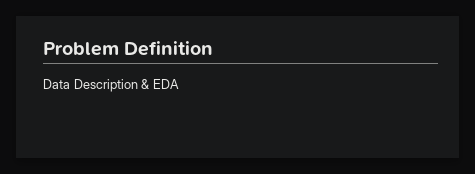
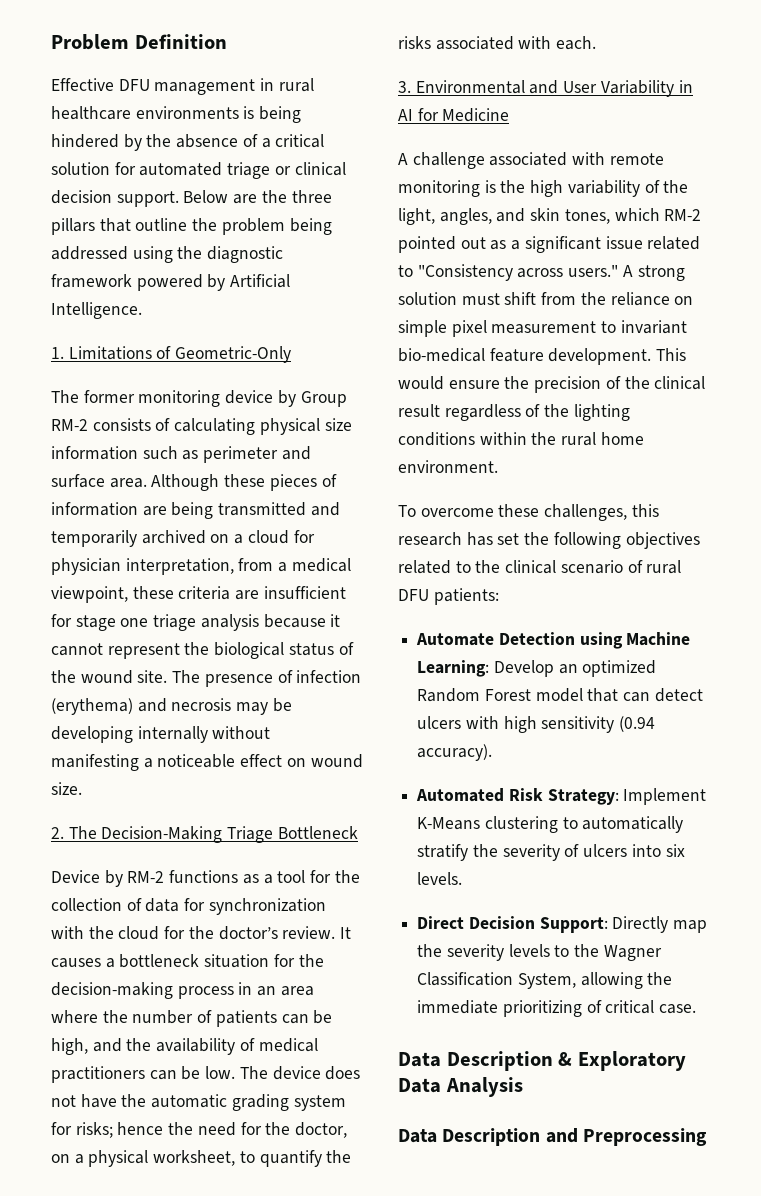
- Data Description & EDA
+ Effective DFU management in rural healthcare environments is being hindered by the absence of a critical solution for automated triage or clinical decision support. Below are the three pillars that outline the problem being addressed using the diagnostic framework powered by Artificial Intelligence.
+ 1. Limitations of Geometric-Only
+ The former monitoring device by Group RM-2 consists of calculating physical size information such as perimeter and surface area. Although these pieces of information are being transmitted and temporarily archived on a cloud for physician interpretation, from a medical viewpoint, these criteria are insufficient for stage one triage analysis because it cannot represent the biological status of the wound site. The presence of infection (erythema) and necrosis may be developing internally without manifesting a noticeable effect on wound size.
+ 2. The Decision-Making Triage Bottleneck
+ Device by RM-2 functions as a tool for the collection of data for synchronization with the cloud for the doctor’s review. It causes a bottleneck situation for the decision-making process in an area where the number of patients can be high, and the availability of medical practitioners can be low. The device does not have the automatic grading system for risks; hence the need for the doctor, on a physical worksheet, to quantify the risks associated with each.
+ 3. Environmental and User Variability in AI for Medicine
+ A challenge associated with remote monitoring is the high variability of the light, angles, and skin tones, which RM-2 pointed out as a significant issue related to "Consistency across users." A strong solution must shift from the reliance on simple pixel measurement to invariant bio-medical feature development. This would ensure the precision of the clinical result regardless of the lighting conditions within the rural home environment.
+ To overcome these challenges, this research has set the following objectives related to the clinical scenario of rural DFU patients:
+ Automate Detection using Machine Learning: Develop an optimized Random Forest model that can detect ulcers with high sensitivity (0.94 accuracy).
+ Automated Risk Strategy: Implement K-Means clustering to automatically stratify the severity of ulcers into six levels.
+ Direct Decision Support: Directly map the severity levels to the Wagner Classification System, allowing the immediate prioritizing of critical case.
+ Data Description & Exploratory Data Analysis
+ Data Description and Preprocessing

